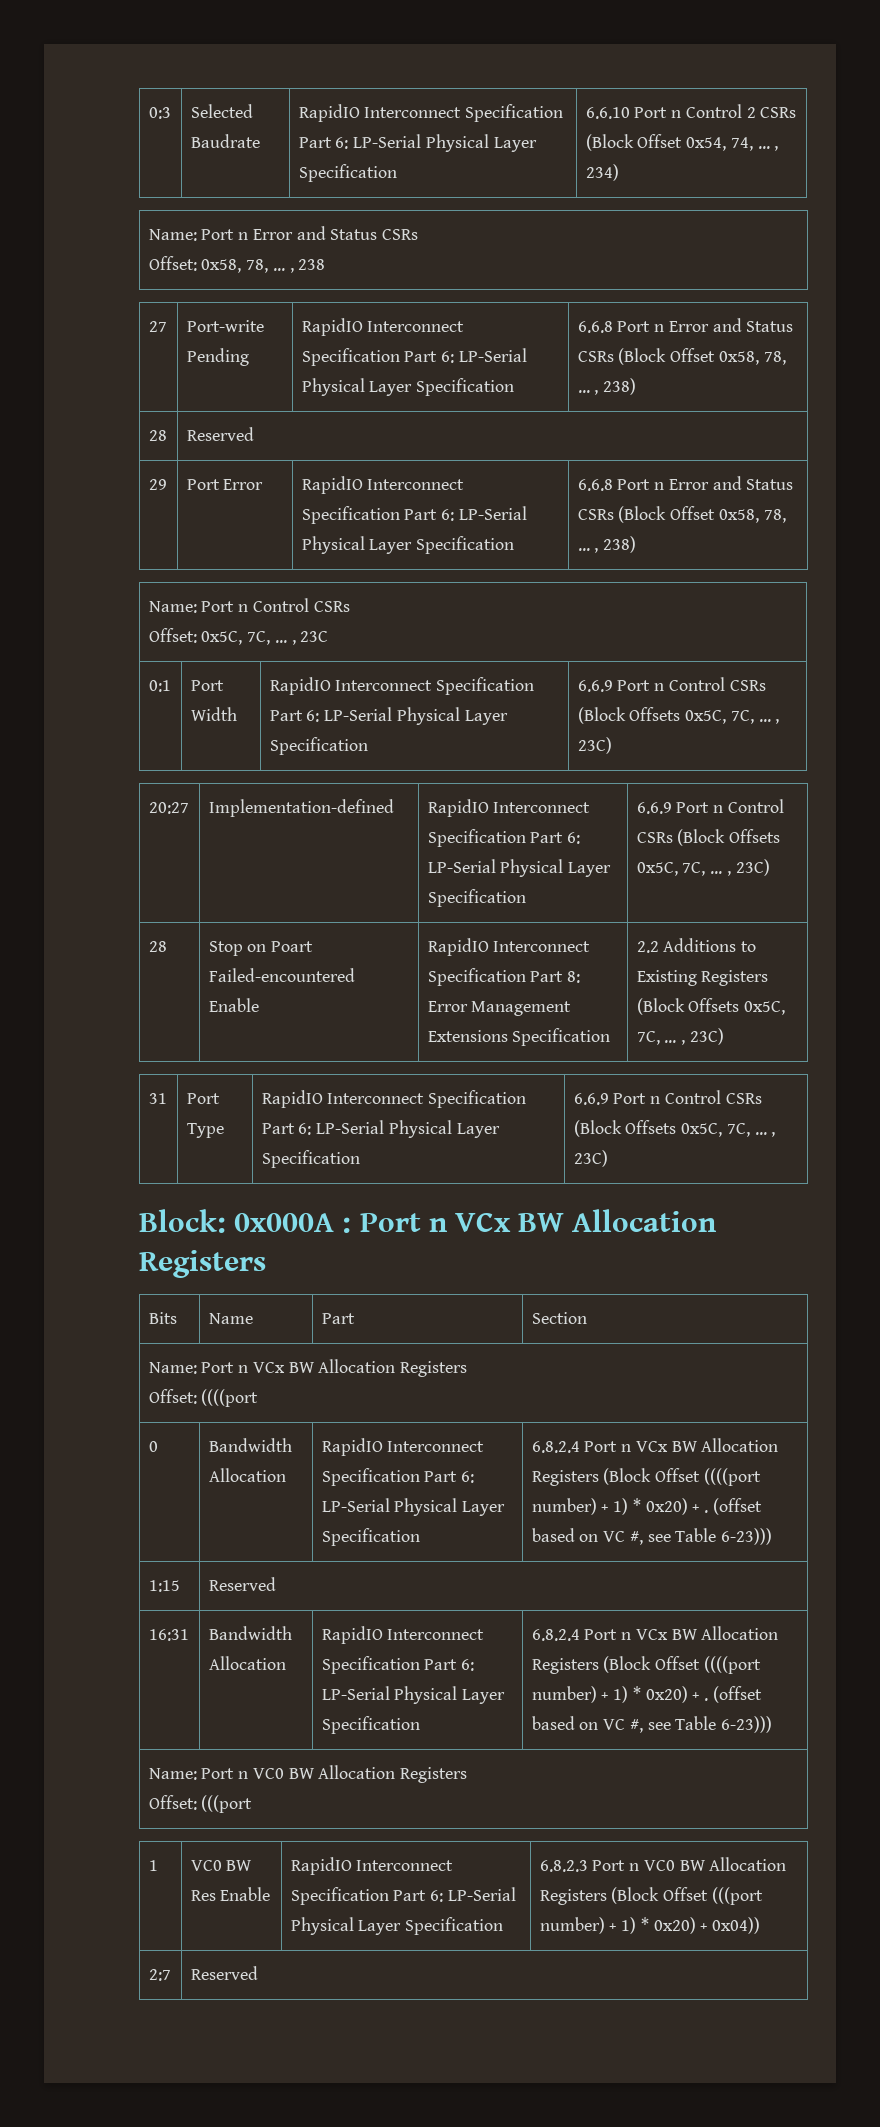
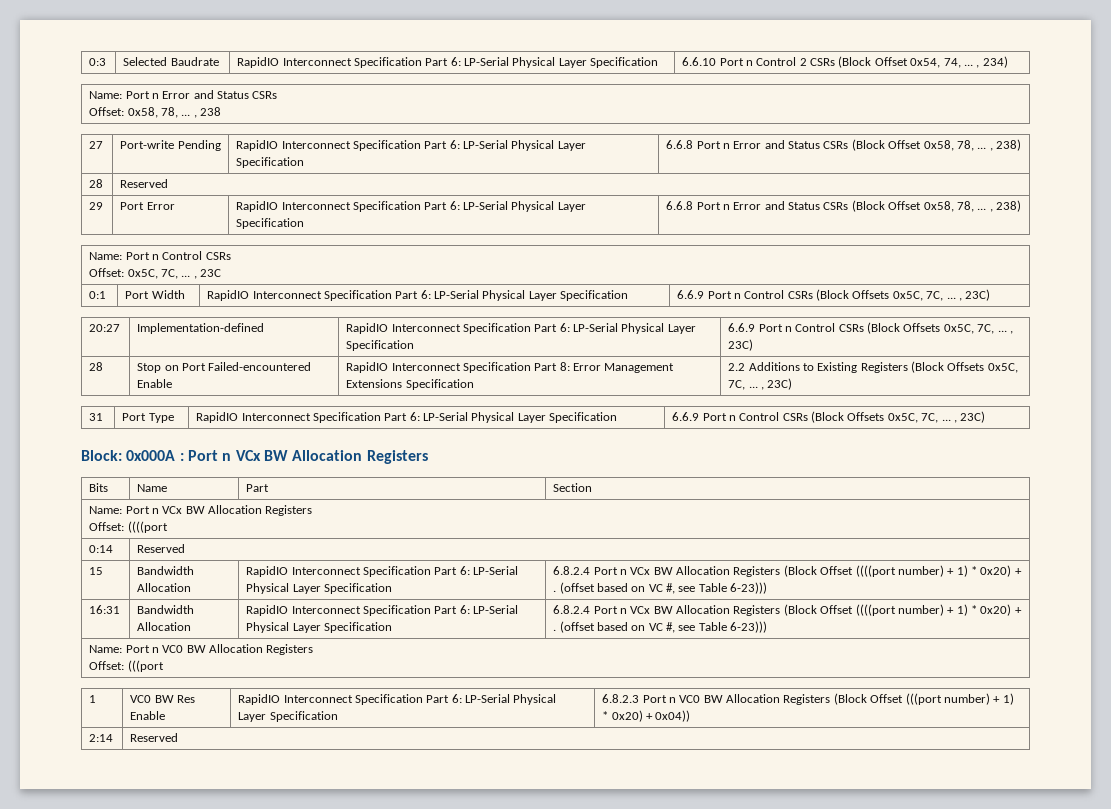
- 28 | Stop on Poart Failed-encountered Enable | RapidIO Interconnect Specification Part 8: Error Management Extensions Specification | 2.2 Additions to Existing Registers (Block Offsets 0x5C, 7C, ... , 23C)
+ 28 | Stop on Port Failed-encountered Enable | RapidIO Interconnect Specification Part 8: Error Management Extensions Specification | 2.2 Additions to Existing Registers (Block Offsets 0x5C, 7C, ... , 23C)
- 0 | Bandwidth Allocation | RapidIO Interconnect Specification Part 6: LP-Serial Physical Layer Specification | 6.8.2.4 Port n VCx BW Allocation Registers (Block Offset ((((port number) + 1) * 0x20) + . (offset based on VC #, see Table 6-23)))
+ 0:14 | Reserved
+ 15 | Bandwidth Allocation | RapidIO Interconnect Specification Part 6: LP-Serial Physical Layer Specification | 6.8.2.4 Port n VCx BW Allocation Registers (Block Offset ((((port number) + 1) * 0x20) + . (offset based on VC #, see Table 6-23)))
- 1:15 | Reserved
- 2:7 | Reserved
+ 2:14 | Reserved

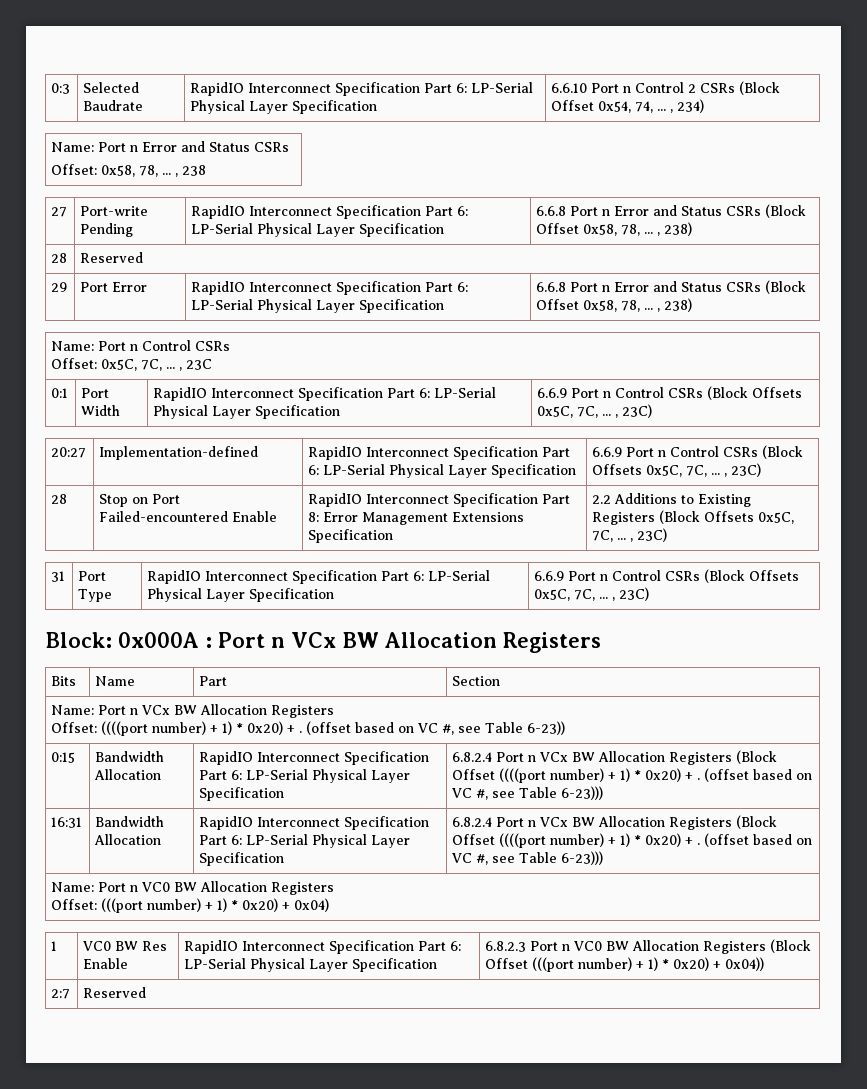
  Name: Port n VCx BW Allocation Registers
- Offset: ((((port
- 0:14 | Reserved
- 15 | Bandwidth Allocation | RapidIO Interconnect Specification Part 6: LP-Serial Physical Layer Specification | 6.8.2.4 Port n VCx BW Allocation Registers (Block Offset ((((port number) + 1) * 0x20) + . (offset based on VC #, see Table 6-23)))
+ Offset: ((((port number) + 1) * 0x20) + . (offset based on VC #, see Table 6-23))
+ 0:15 | Bandwidth Allocation | RapidIO Interconnect Specification Part 6: LP-Serial Physical Layer Specification | 6.8.2.4 Port n VCx BW Allocation Registers (Block Offset ((((port number) + 1) * 0x20) + . (offset based on VC #, see Table 6-23)))
  Name: Port n VC0 BW Allocation Registers
- Offset: (((port
+ Offset: (((port number) + 1) * 0x20) + 0x04)
- 2:14 | Reserved
+ 2:7 | Reserved

